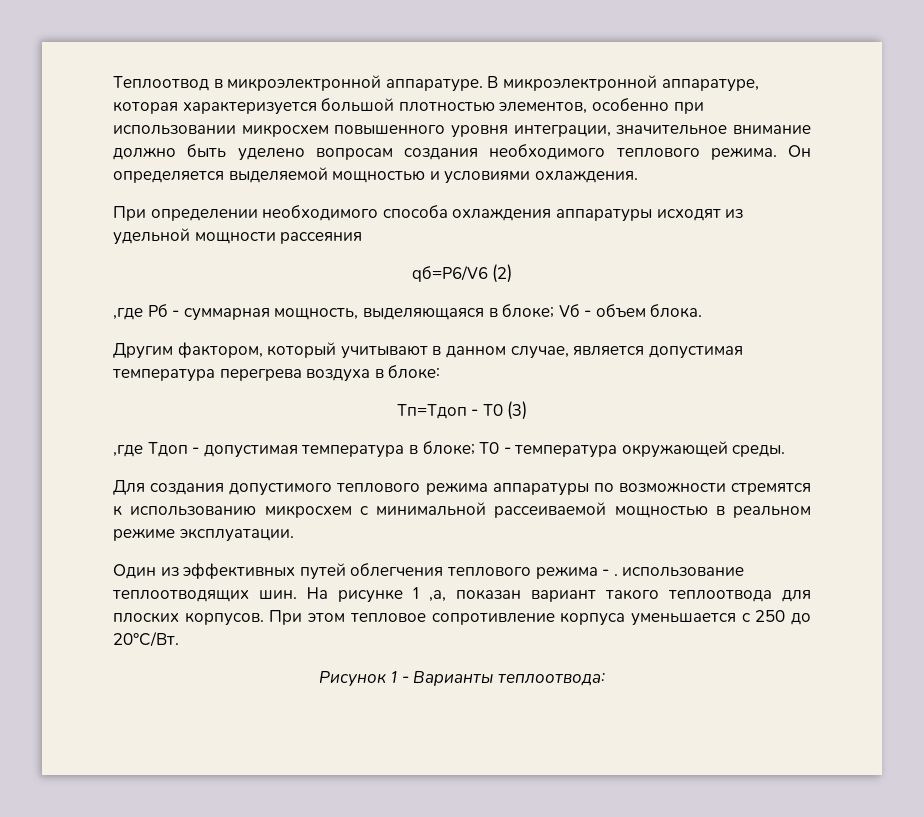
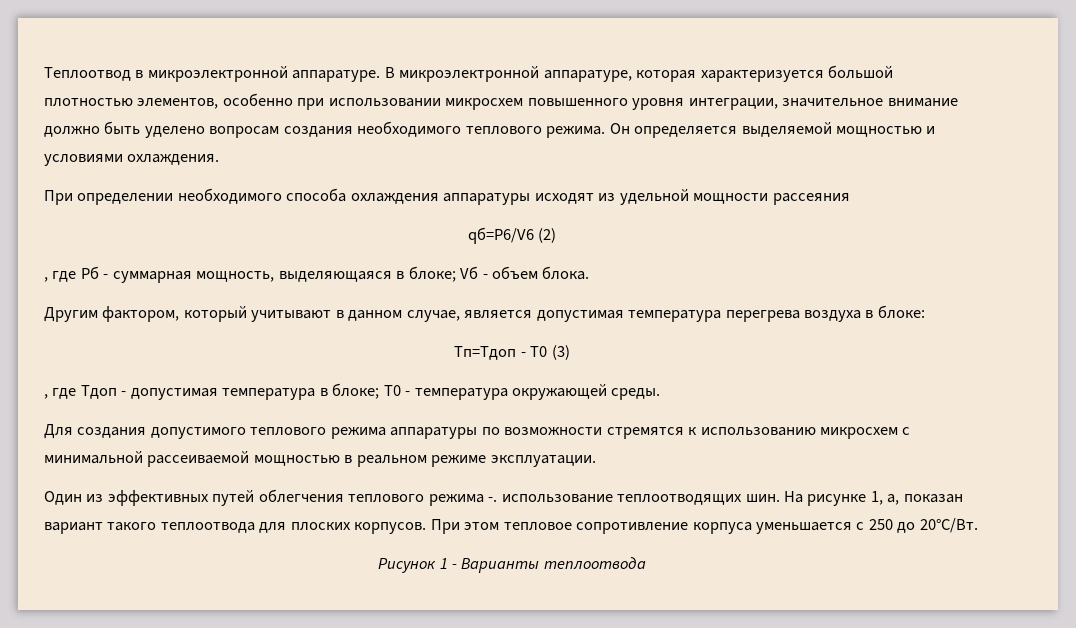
- ,где Рб - суммарная мощность, выделяющаяся в блоке; Vб - объем блока.
+ , где Рб - суммарная мощность, выделяющаяся в блоке; Vб - объем блока.
- ,где Тдоп - допустимая температура в блоке; Т0 - температура окружающей среды.
+ , где Тдоп - допустимая температура в блоке; Т0 - температура окружающей среды.
- Один из эффективных путей облегчения теплового режима - . использование теплоотводящих шин.
+ Один из эффективных путей облегчения теплового режима -. использование теплоотводящих шин.
- На рисунке 1 ,а, показан вариант такого теплоотвода для плоских корпусов.
+ На рисунке 1, а, показан вариант такого теплоотвода для плоских корпусов.
- Рисунок 1 - Варианты теплоотвода:
+ Рисунок 1 - Варианты теплоотвода

